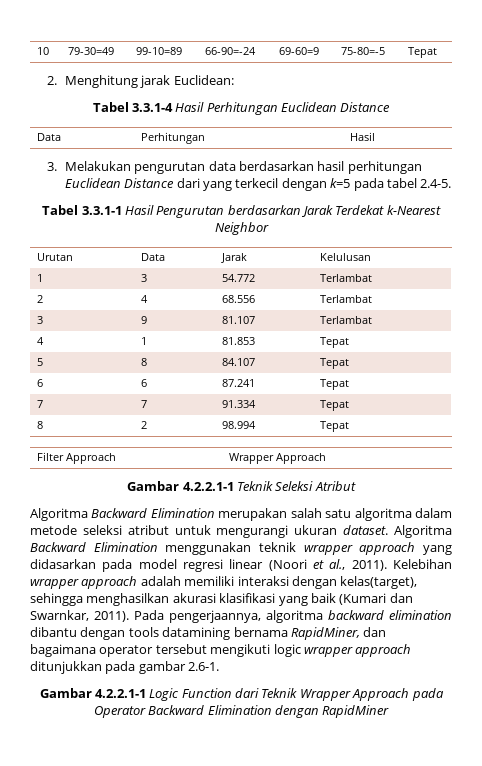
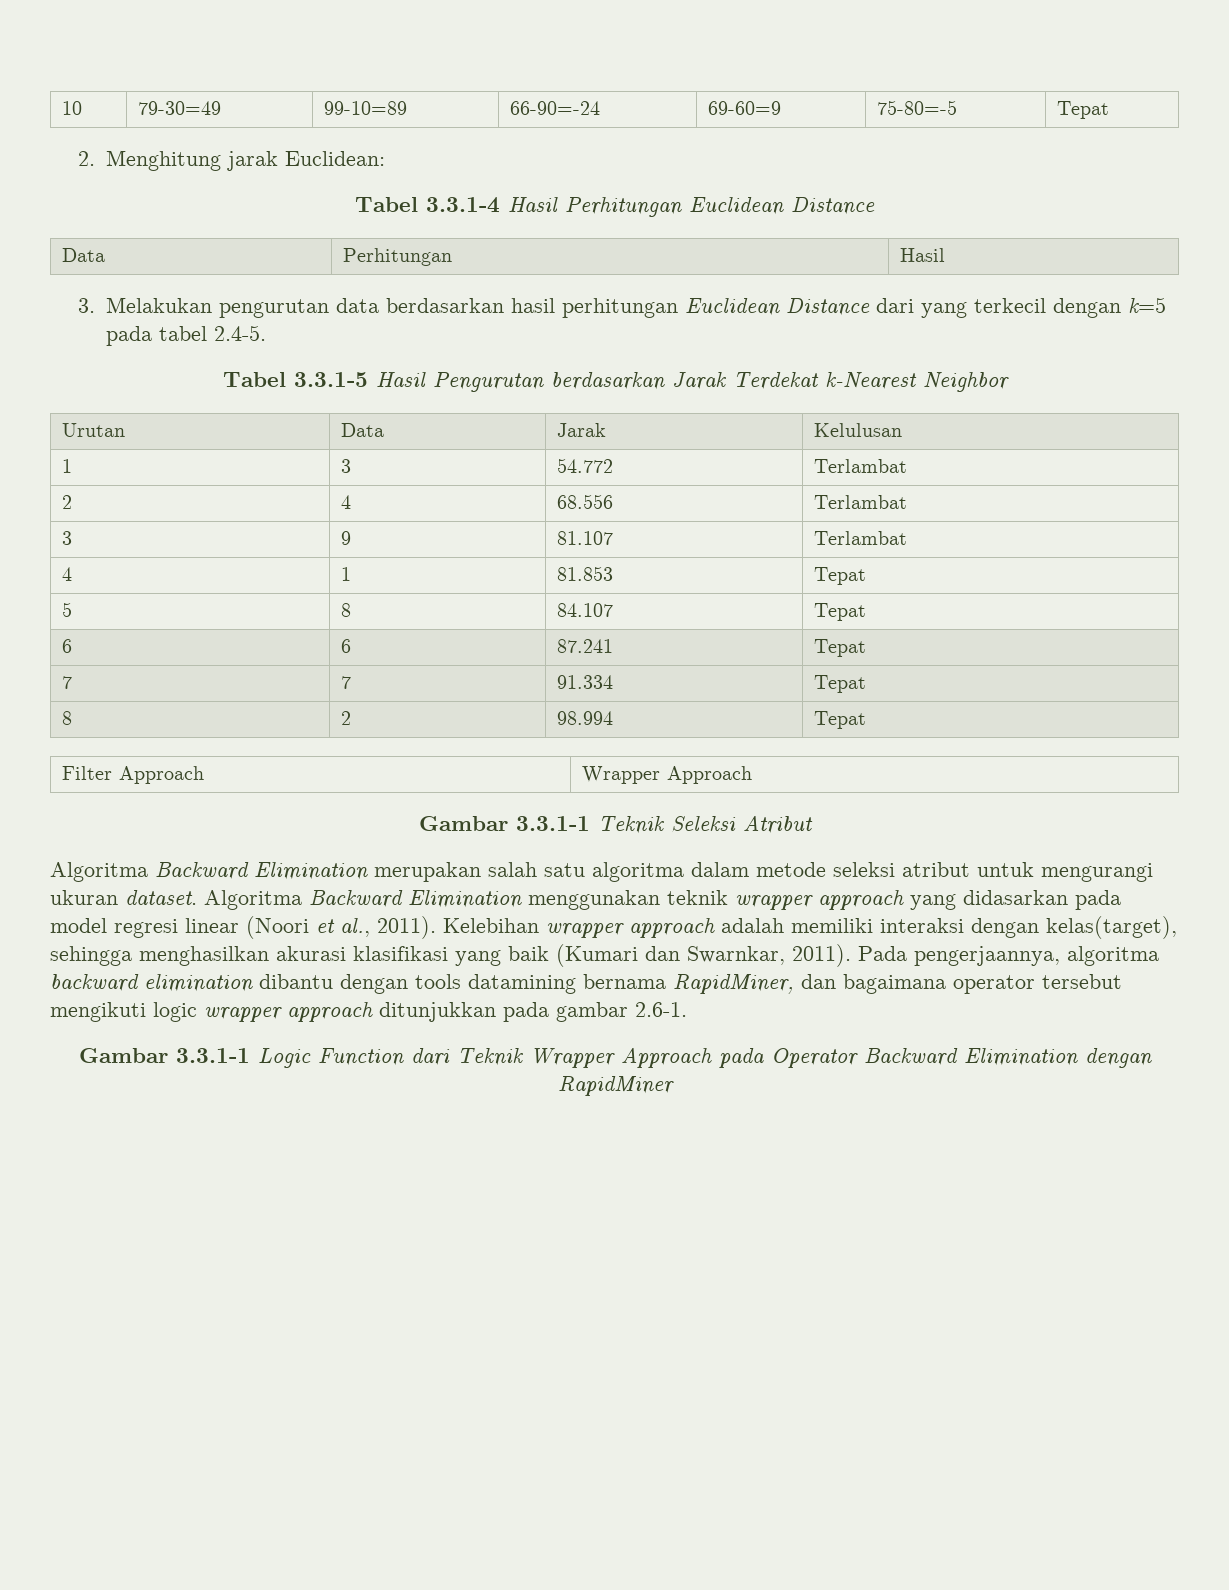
- Tabel 3.3.1-1 Hasil Pengurutan berdasarkan Jarak Terdekat k-Nearest Neighbor
+ Tabel 3.3.1-5 Hasil Pengurutan berdasarkan Jarak Terdekat k-Nearest Neighbor
- Gambar 4.2.2.1-1 Teknik Seleksi Atribut
+ Gambar 3.3.1-1 Teknik Seleksi Atribut
- Gambar 4.2.2.1-1 Logic Function dari Teknik Wrapper Approach pada Operator Backward Elimination dengan RapidMiner
+ Gambar 3.3.1-1 Logic Function dari Teknik Wrapper Approach pada Operator Backward Elimination dengan RapidMiner

